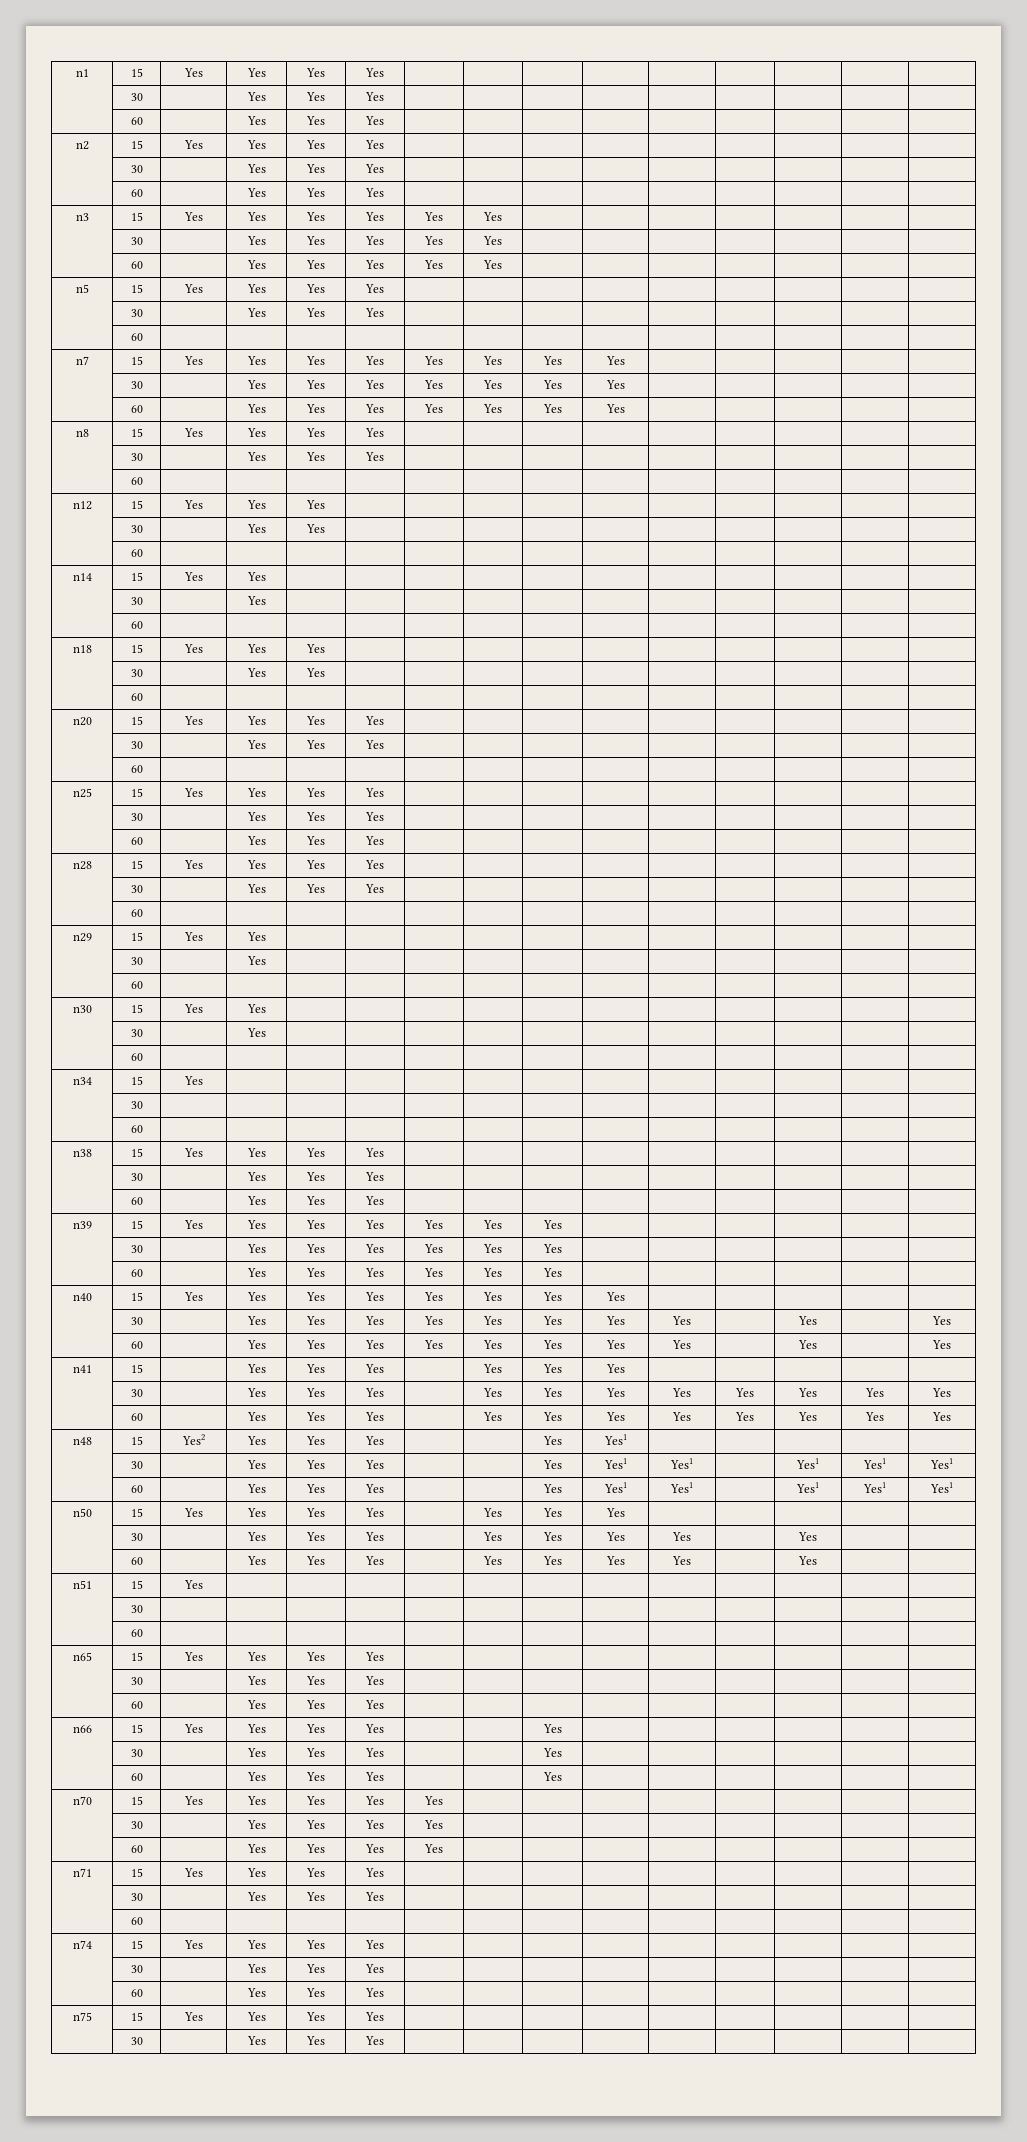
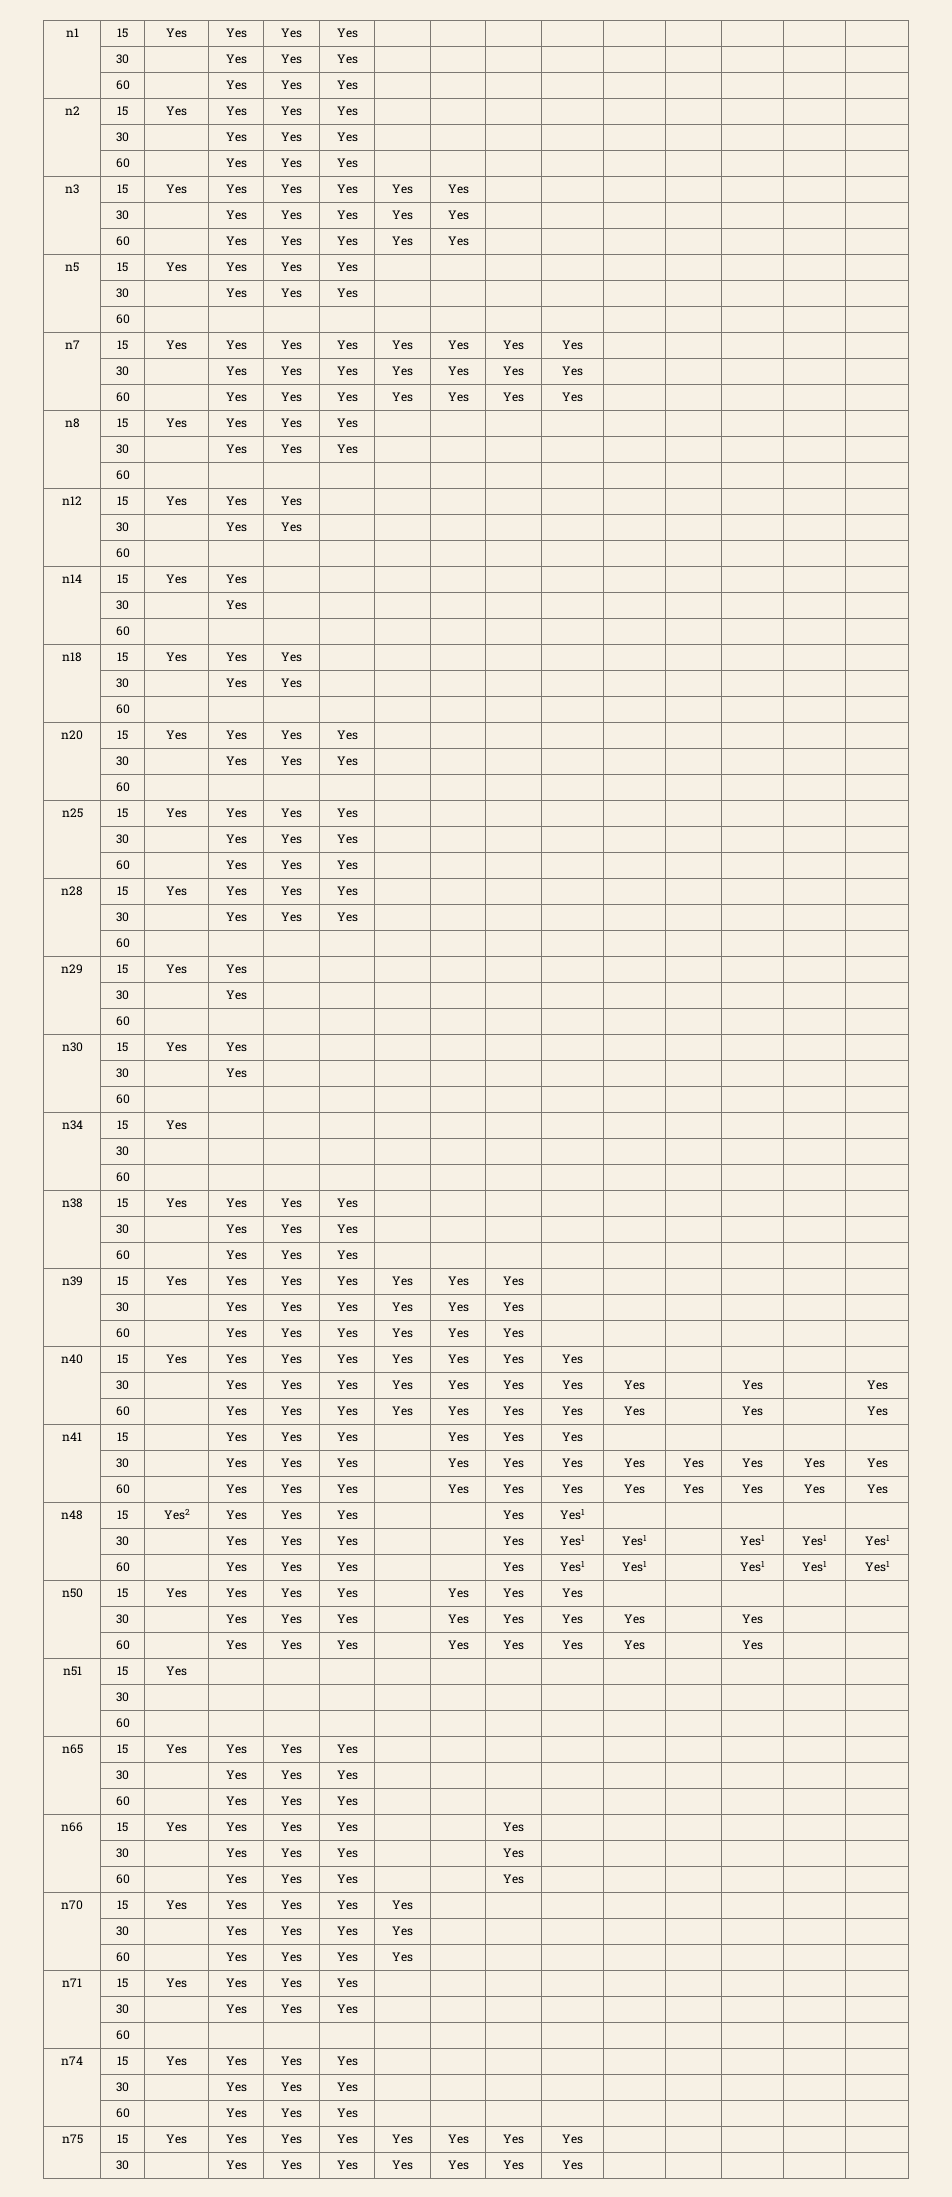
- n75 | 15 | Yes | Yes | Yes | Yes | | | | | | | | |
- | 30 | | Yes | Yes | Yes | | | | | | | | |
+ n75 | 15 | Yes | Yes | Yes | Yes | Yes | Yes | Yes | Yes | | | | |
+ | 30 | | Yes | Yes | Yes | Yes | Yes | Yes | Yes | | | | |

